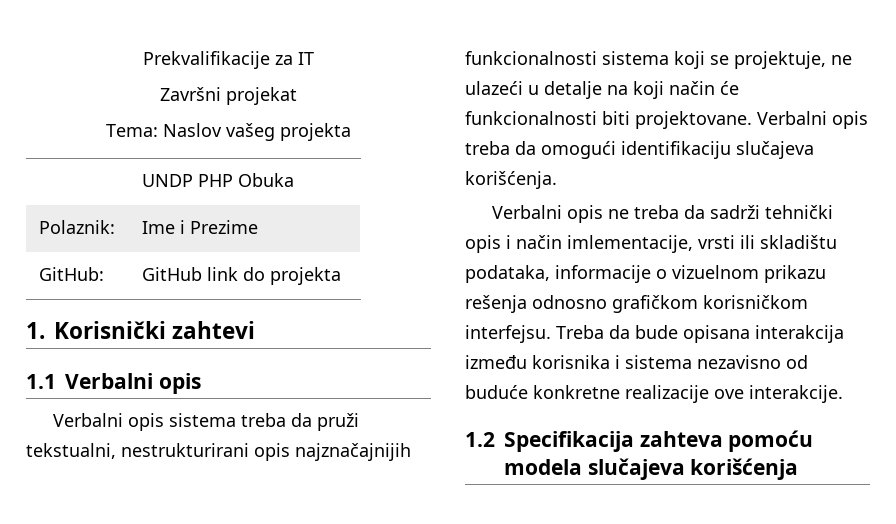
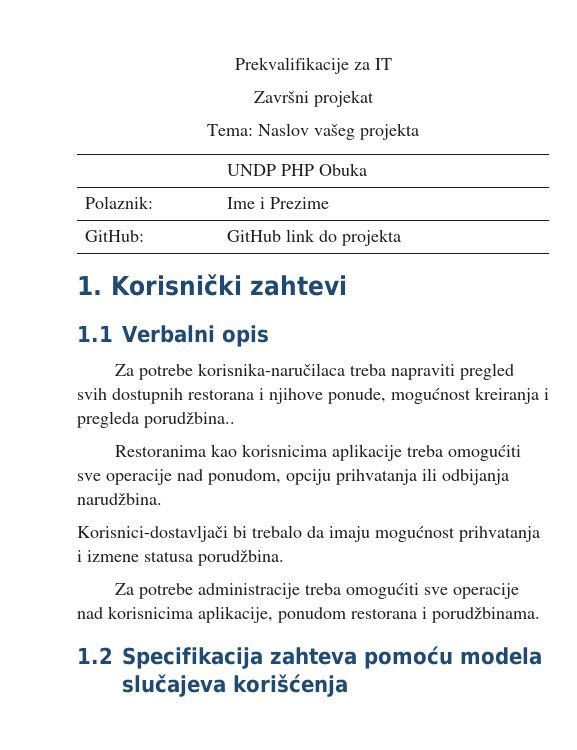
- Verbalni opis sistema treba da pruži tekstualni, nestrukturirani opis najznačajnijih funkcionalnosti sistema koji se projektuje, ne ulazeći u detalje na koji način će funkcionalnosti biti projektovane. Verbalni opis treba da omogući identifikaciju slučajeva korišćenja.
- Verbalni opis ne treba da sadrži tehnički opis i način imlementacije, vrsti ili skladištu podataka, informacije o vizuelnom prikazu rešenja odnosno grafičkom korisničkom interfejsu. Treba da bude opisana interakcija između korisnika i sistema nezavisno od buduće konkretne realizacije ove interakcije.
+ Za potrebe korisnika-naručilaca treba napraviti pregled svih dostupnih restorana i njihove ponude, mogućnost kreiranja i pregleda porudžbina..
+ Restoranima kao korisnicima aplikacije treba omogućiti sve operacije nad ponudom, opciju prihvatanja ili odbijanja narudžbina.
+ Korisnici-dostavljači bi trebalo da imaju mogućnost prihvatanja i izmene statusa porudžbina.
+ Za potrebe administracije treba omogućiti sve operacije nad korisnicima aplikacije, ponudom restorana i porudžbinama.

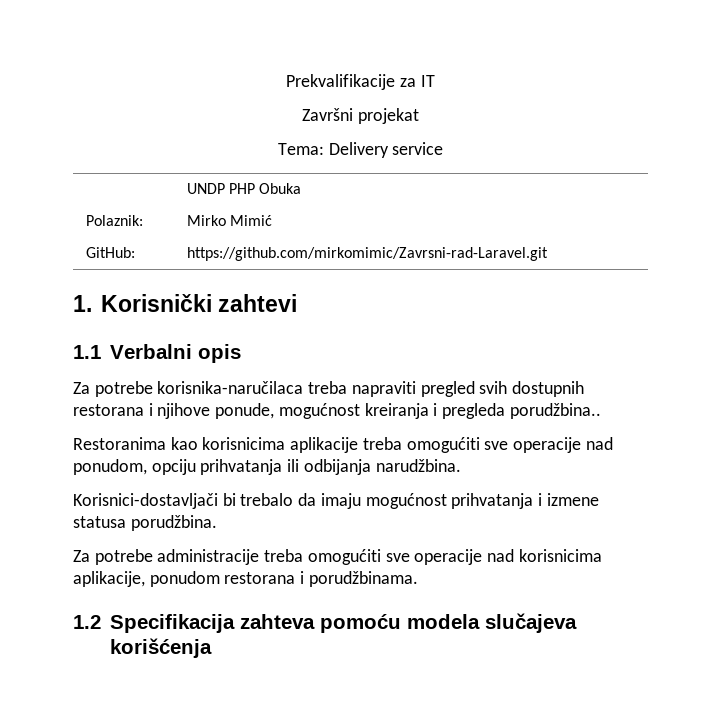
- Tema: Naslov vašeg projekta
+ Tema: Delivery service
- Polaznik: | Ime i Prezime
- GitHub: | GitHub link do projekta
+ Polaznik: | Mirko Mimić
+ GitHub: | https://github.com/mirkomimic/Zavrsni-rad-Laravel.git

